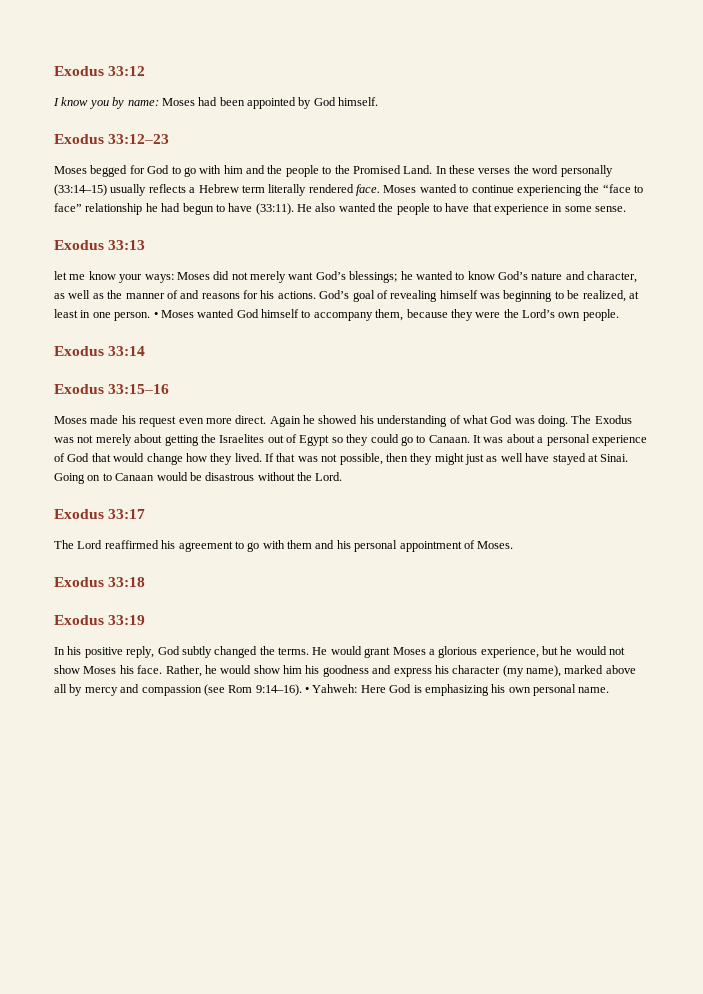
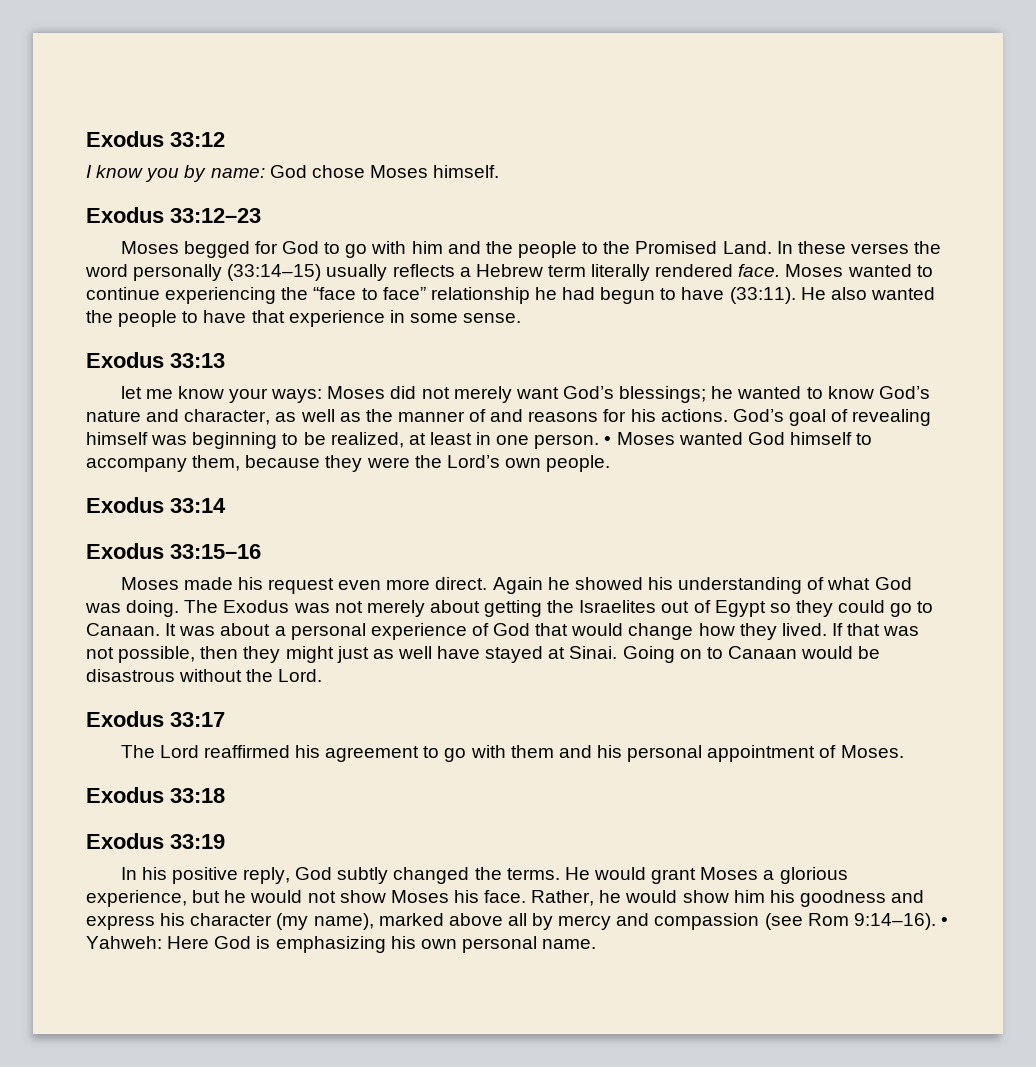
- I know you by name: Moses had been appointed by God himself.
+ I know you by name: God chose Moses himself.

